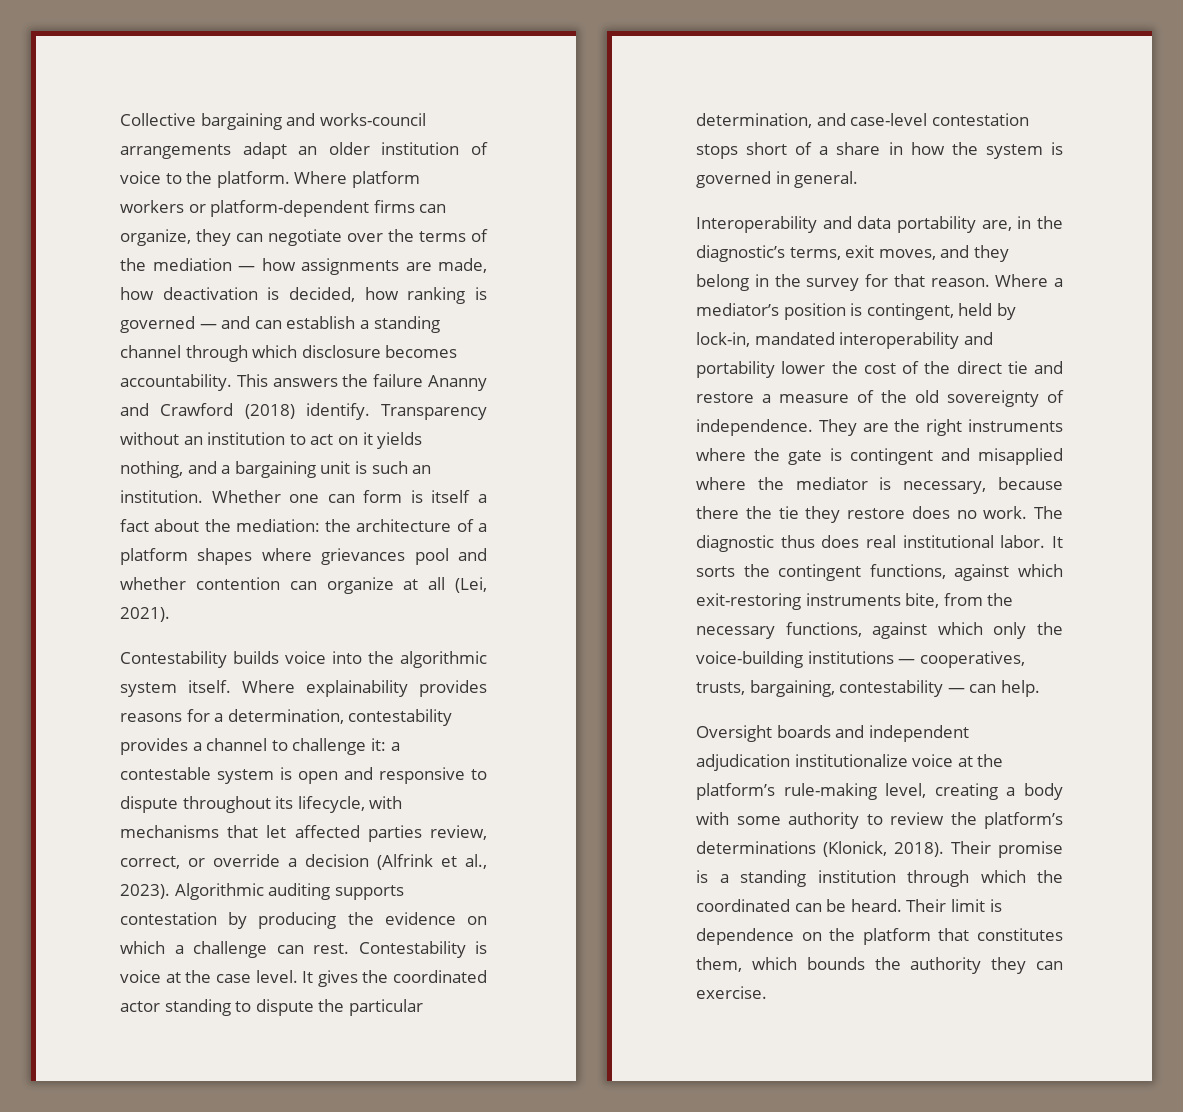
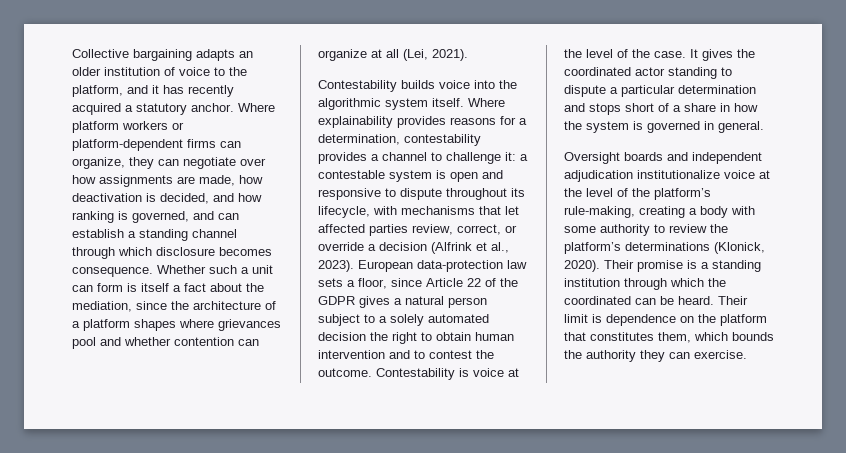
- Collective bargaining and works-council arrangements adapt an older institution of voice to the platform.
+ Collective bargaining adapts an older institution of voice to the platform, and it has recently acquired a statutory anchor.
- Where platform workers or platform-dependent firms can organize, they can negotiate over the terms of the mediation — how assignments are made, how deactivation is decided, how ranking is governed — and can establish a standing channel through which disclosure becomes accountability. This answers the failure Ananny and Crawford (2018) identify. Transparency without an institution to act on it yields nothing, and a bargaining unit is such an institution. Whether one can form is itself a fact about the mediation: the architecture of a platform shapes where grievances pool and whether contention can organize at all (Lei, 2021).
+ Where platform workers or platform-dependent firms can organize, they can negotiate over how assignments are made, how deactivation is decided, and how ranking is governed, and can establish a standing channel through which disclosure becomes consequence. Whether such a unit can form is itself a fact about the mediation, since the architecture of a platform shapes where grievances pool and whether contention can organize at all (Lei, 2021).
- Algorithmic auditing supports contestation by producing the evidence on which a challenge can rest.
+ European data-protection law sets a floor, since Article 22 of the GDPR gives a natural person subject to a solely automated decision the right to obtain human intervention and to contest the outcome.
- Contestability is voice at the case level.
+ Contestability is voice at the level of the case.
- It gives the coordinated actor standing to dispute the particular determination, and case-level contestation stops short of a share in how the system is governed in general.
+ It gives the coordinated actor standing to dispute a particular determination and stops short of a share in how the system is governed in general.
- Interoperability and data portability are, in the diagnostic’s terms, exit moves, and they belong in the survey for that reason. Where a mediator’s position is contingent, held by lock-in, mandated interoperability and portability lower the cost of the direct tie and restore a measure of the old sovereignty of independence. They are the right instruments where the gate is contingent and misapplied where the mediator is necessary, because there the tie they restore does no work. The diagnostic thus does real institutional labor. It sorts the contingent functions, against which exit-restoring instruments bite, from the necessary functions, against which only the voice-building institutions — cooperatives, trusts, bargaining, contestability — can help.
- Oversight boards and independent adjudication institutionalize voice at the platform’s rule-making level, creating a body with some authority to review the platform’s determinations (Klonick, 2018).
+ Oversight boards and independent adjudication institutionalize voice at the level of the platform’s rule-making, creating a body with some authority to review the platform’s determinations (Klonick, 2020).

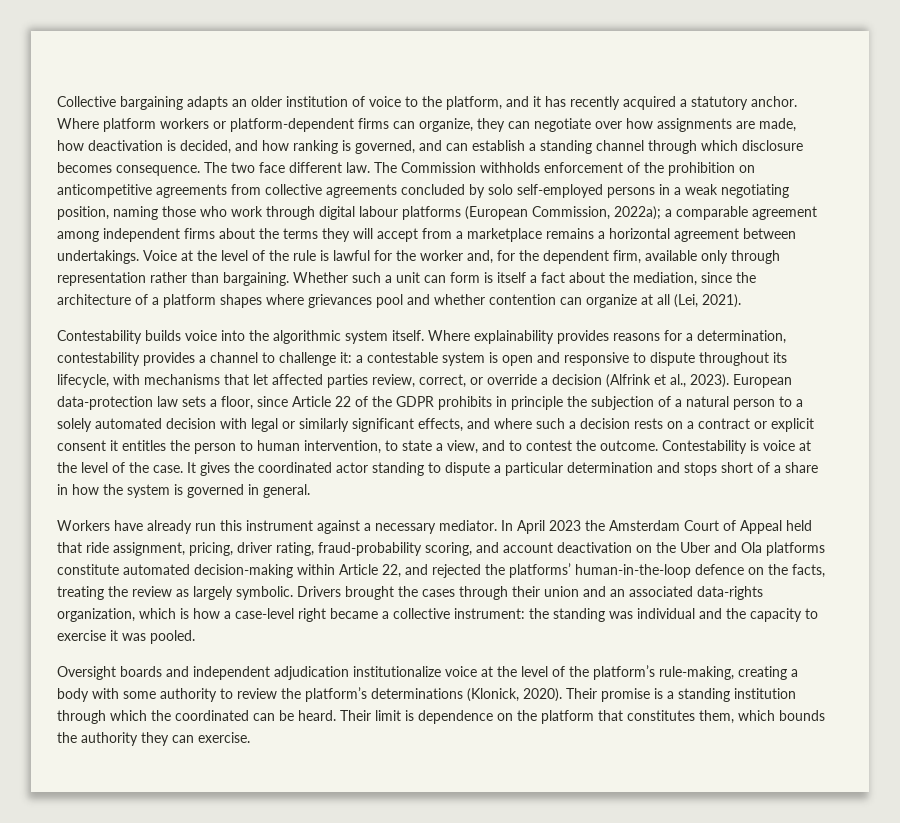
+ The two face different law. The Commission withholds enforcement of the prohibition on anticompetitive agreements from collective agreements concluded by solo self-employed persons in a weak negotiating position, naming those who work through digital labour platforms (European Commission, 2022a); a comparable agreement among independent firms about the terms they will accept from a marketplace remains a horizontal agreement between undertakings. Voice at the level of the rule is lawful for the worker and, for the dependent firm, available only through representation rather than bargaining.
- European data-protection law sets a floor, since Article 22 of the GDPR gives a natural person subject to a solely automated decision the right to obtain human intervention and to contest the outcome.
+ European data-protection law sets a floor, since Article 22 of the GDPR prohibits in principle the subjection of a natural person to a solely automated decision with legal or similarly significant effects, and where such a decision rests on a contract or explicit consent it entitles the person to human intervention, to state a view, and to contest the outcome.
+ Workers have already run this instrument against a necessary mediator. In April 2023 the Amsterdam Court of Appeal held that ride assignment, pricing, driver rating, fraud-probability scoring, and account deactivation on the Uber and Ola platforms constitute automated decision-making within Article 22, and rejected the platforms’ human-in-the-loop defence on the facts, treating the review as largely symbolic. Drivers brought the cases through their union and an associated data-rights organization, which is how a case-level right became a collective instrument: the standing was individual and the capacity to exercise it was pooled.

